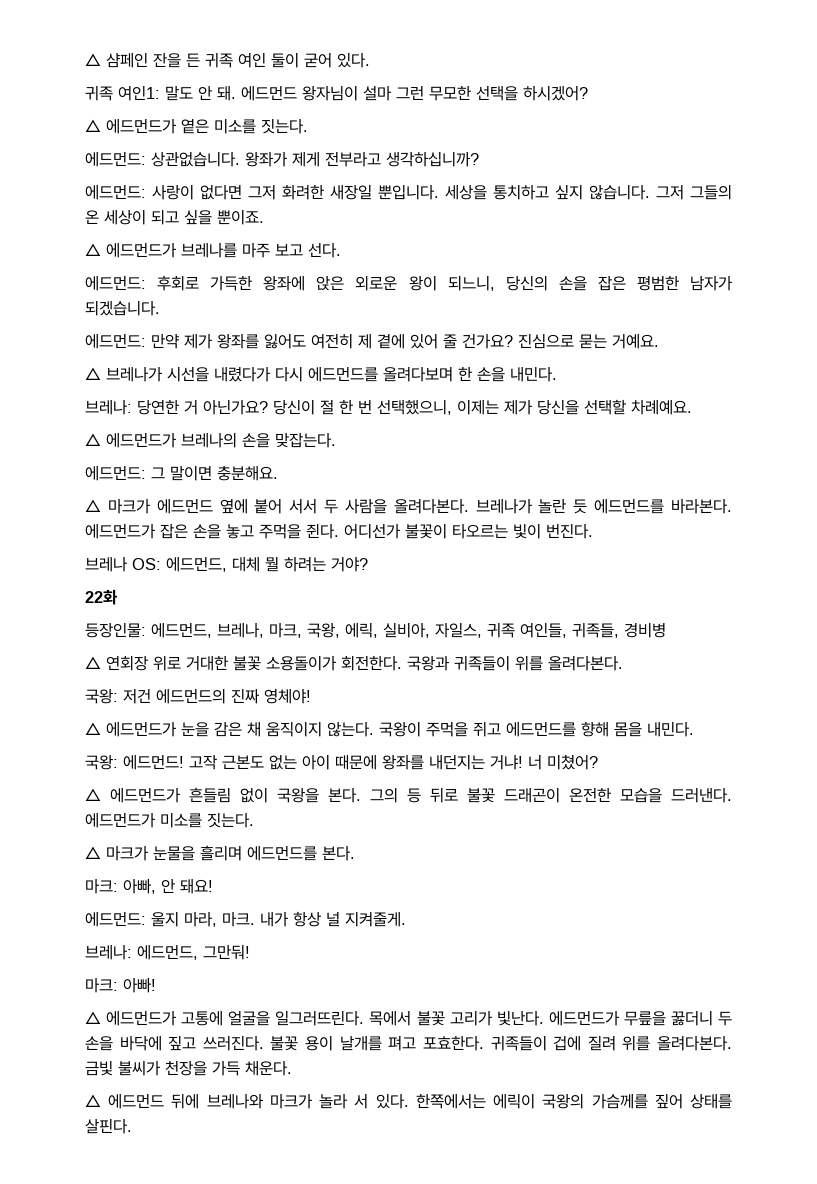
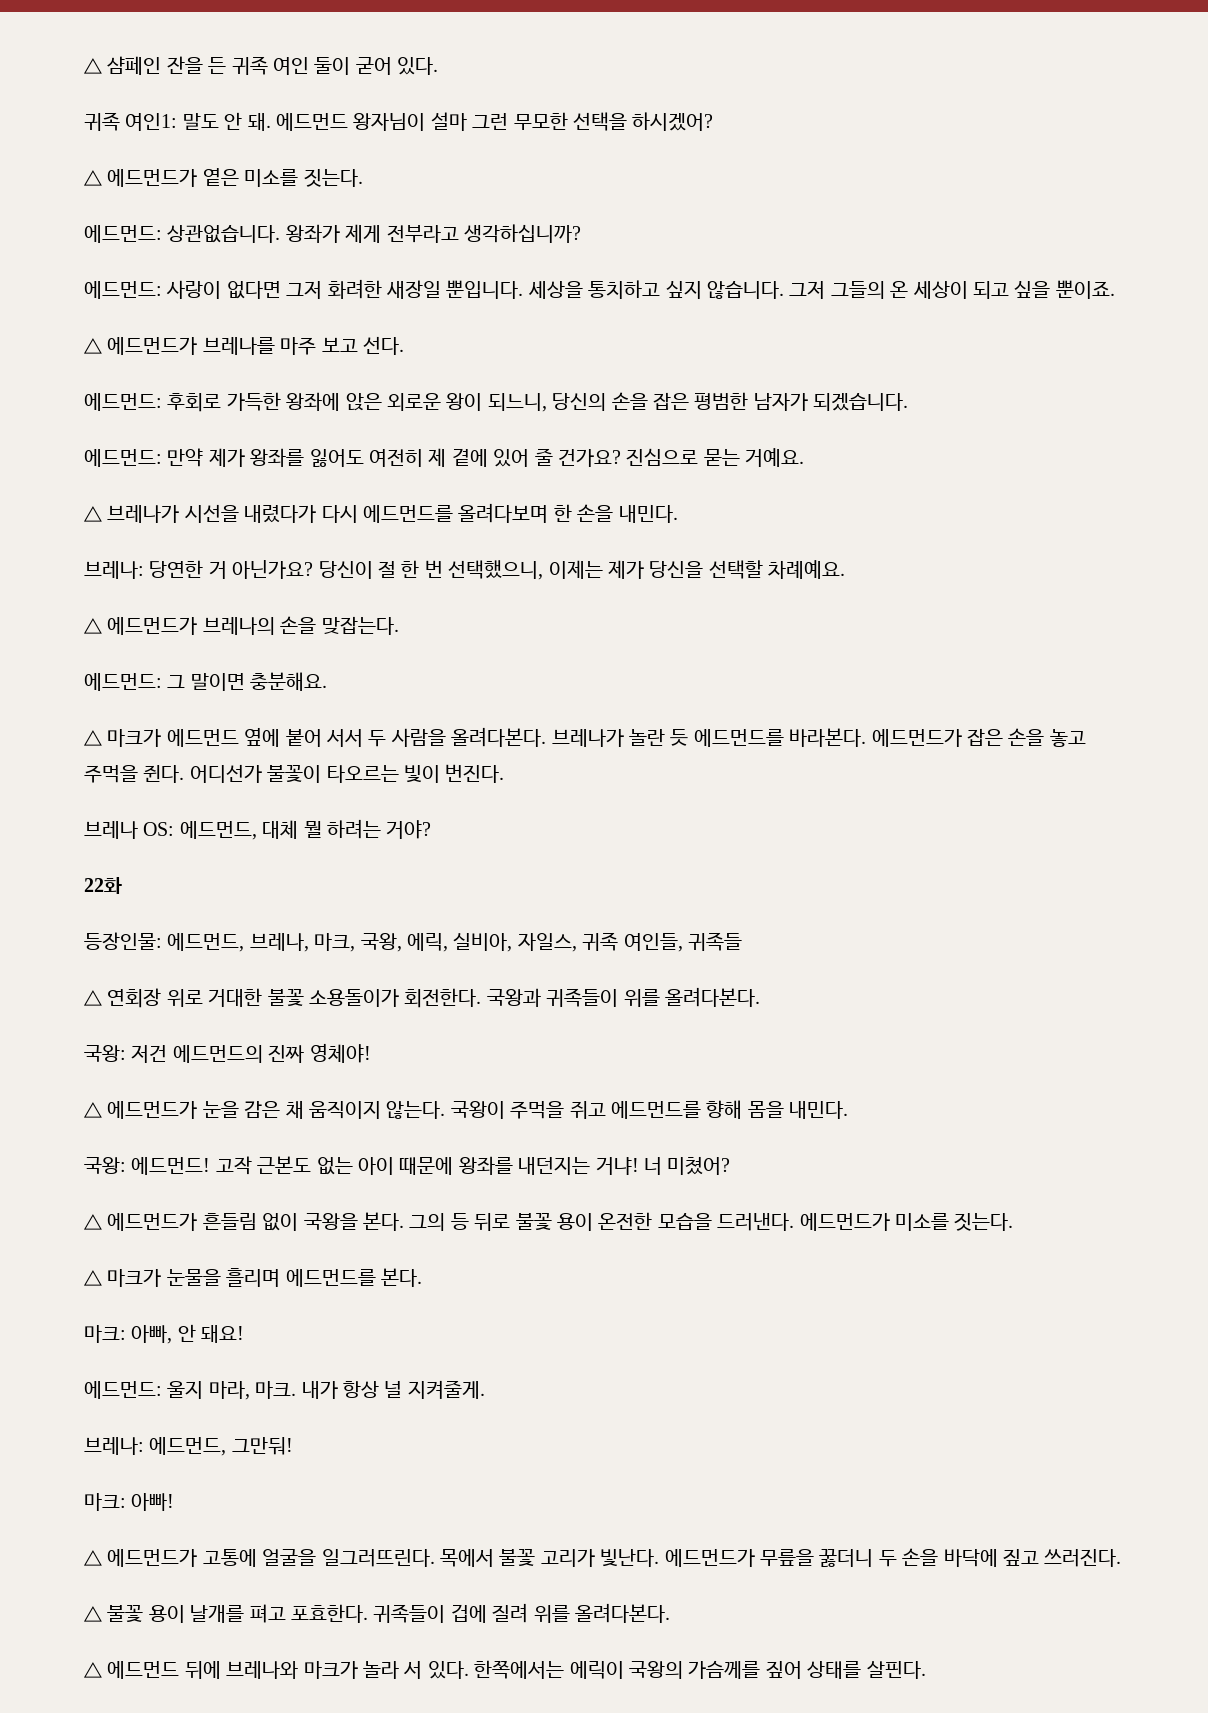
- 등장인물: 에드먼드, 브레나, 마크, 국왕, 에릭, 실비아, 자일스, 귀족 여인들, 귀족들, 경비병
+ 등장인물: 에드먼드, 브레나, 마크, 국왕, 에릭, 실비아, 자일스, 귀족 여인들, 귀족들
- 그의 등 뒤로 불꽃 드래곤이 온전한 모습을 드러낸다.
+ 그의 등 뒤로 불꽃 용이 온전한 모습을 드러낸다.
- 에드먼드가 무릎을 꿇더니 두 손을 바닥에 짚고 쓰러진다. 불꽃 용이 날개를 펴고 포효한다.
+ 에드먼드가 무릎을 꿇더니 두 손을 바닥에 짚고 쓰러진다.
+ △ 불꽃 용이 날개를 펴고 포효한다.
- 금빛 불씨가 천장을 가득 채운다.

